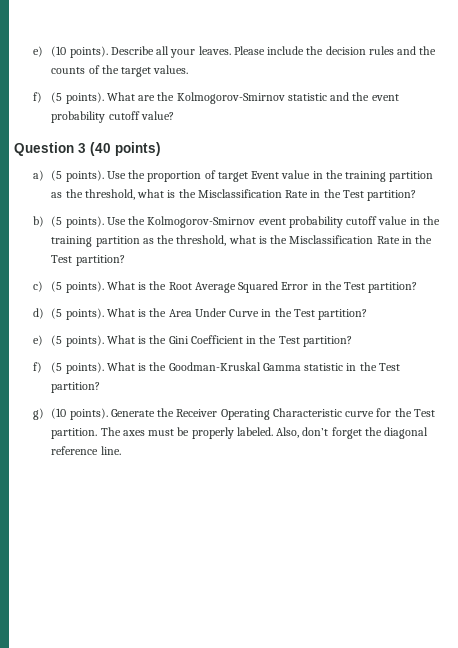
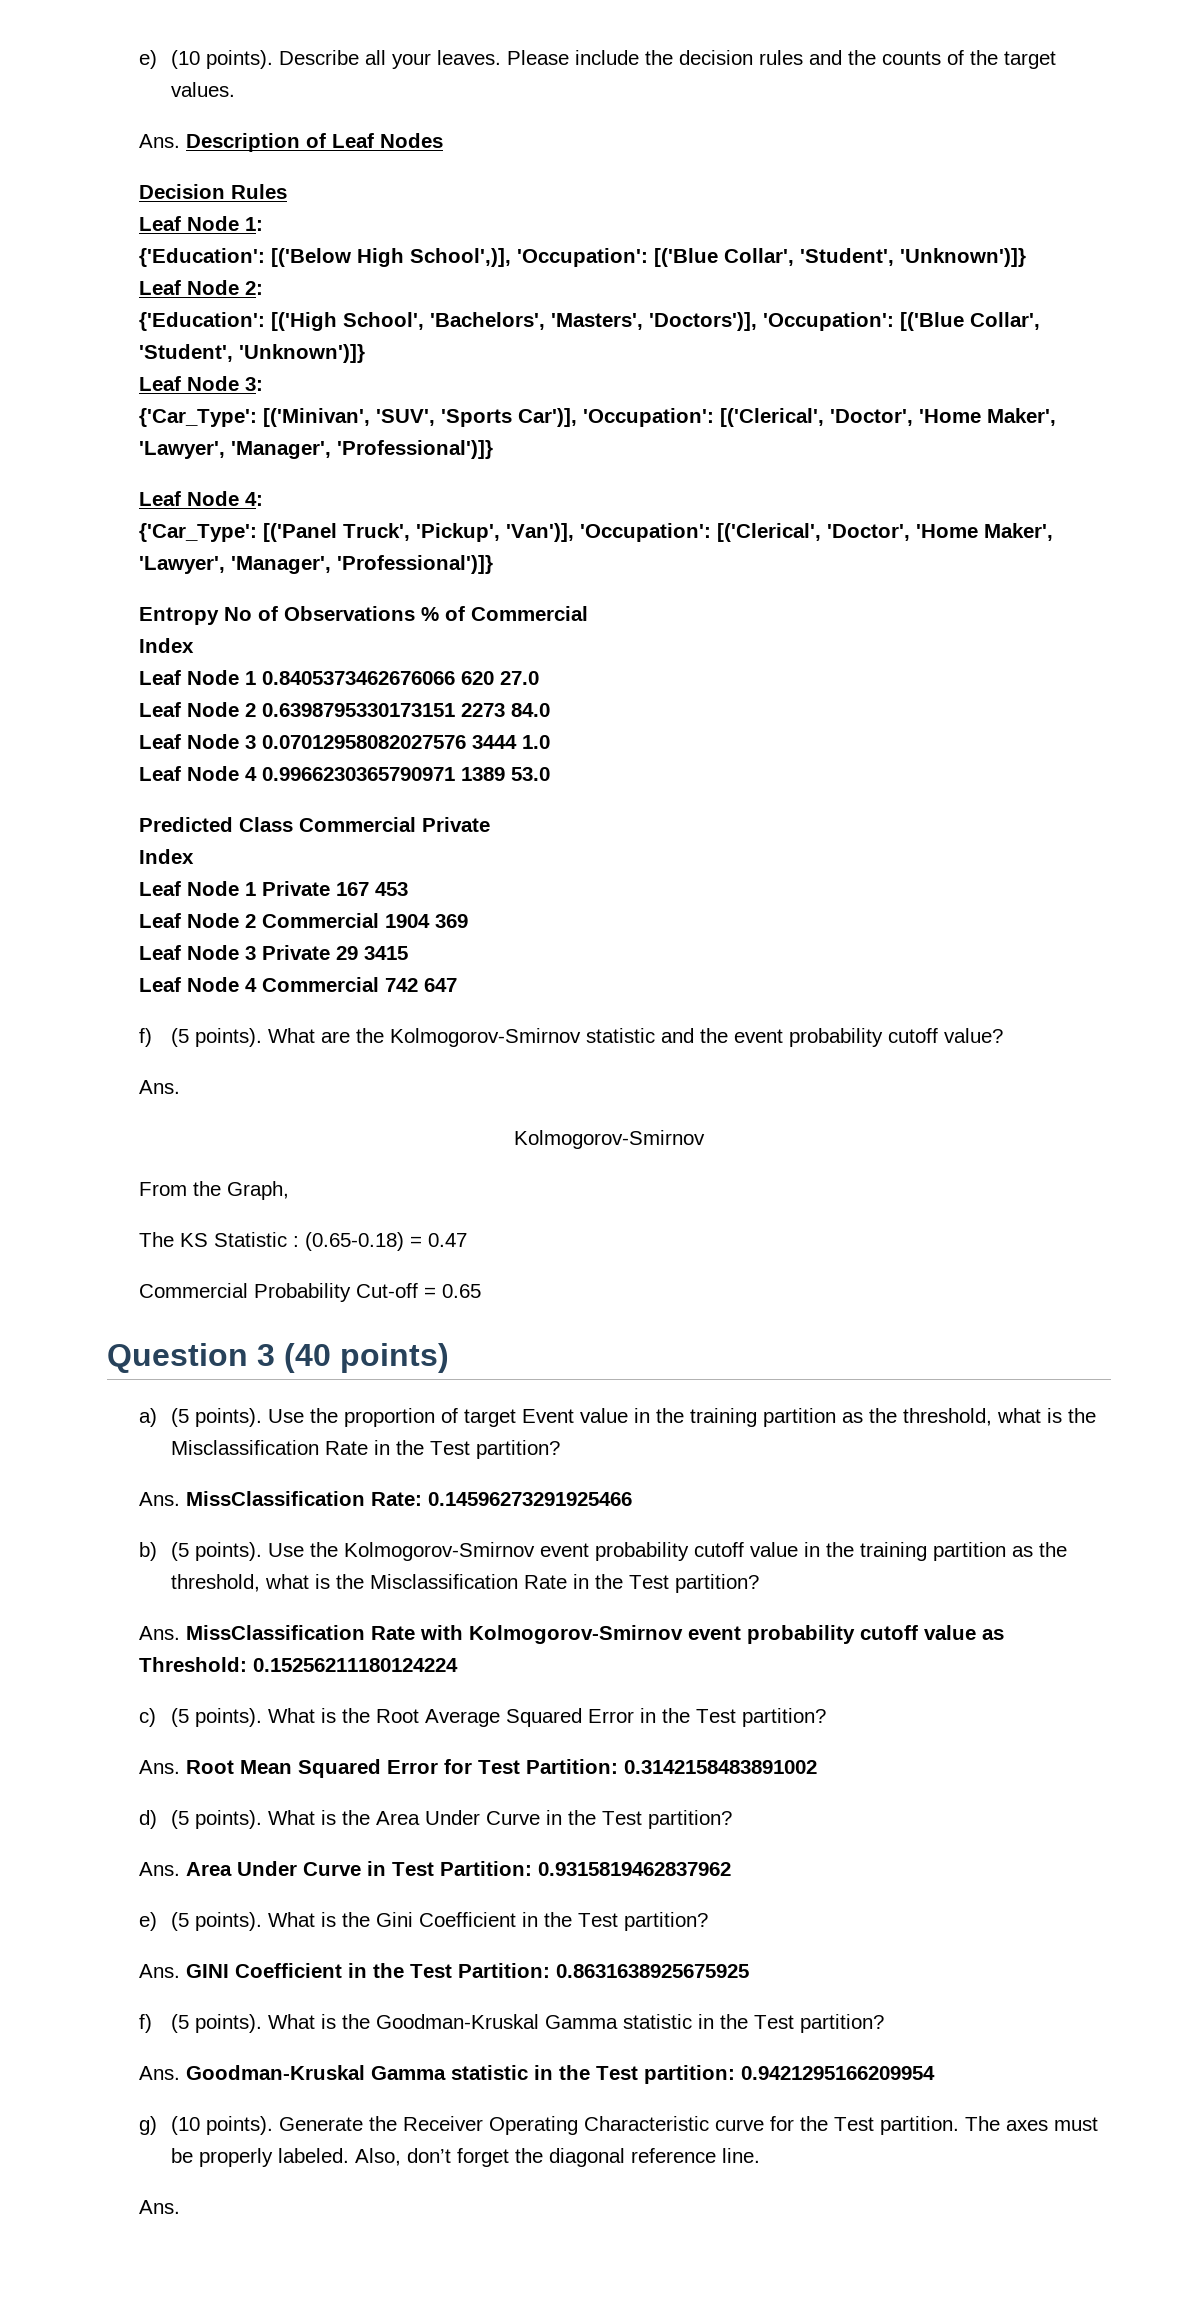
+ Ans. Description of Leaf Nodes
+ Decision Rules
+ Leaf Node 1:
+ {'Education': [('Below High School',)], 'Occupation': [('Blue Collar', 'Student', 'Unknown')]}
+ Leaf Node 2:
+ {'Education': [('High School', 'Bachelors', 'Masters', 'Doctors')], 'Occupation': [('Blue Collar', 'Student', 'Unknown')]}
+ Leaf Node 3:
+ {'Car_Type': [('Minivan', 'SUV', 'Sports Car')], 'Occupation': [('Clerical', 'Doctor', 'Home Maker', 'Lawyer', 'Manager', 'Professional')]}
+ Leaf Node 4:
+ {'Car_Type': [('Panel Truck', 'Pickup', 'Van')], 'Occupation': [('Clerical', 'Doctor', 'Home Maker', 'Lawyer', 'Manager', 'Professional')]}
+ Entropy No of Observations % of Commercial
+ Index
+ Leaf Node 1 0.8405373462676066 620 27.0
+ Leaf Node 2 0.6398795330173151 2273 84.0
+ Leaf Node 3 0.07012958082027576 3444 1.0
+ Leaf Node 4 0.9966230365790971 1389 53.0
+ Predicted Class Commercial Private
+ Index
+ Leaf Node 1 Private 167 453
+ Leaf Node 2 Commercial 1904 369
+ Leaf Node 3 Private 29 3415
+ Leaf Node 4 Commercial 742 647
  What are the Kolmogorov-Smirnov statistic and the event probability cutoff value?
+ Ans.
+ Kolmogorov-Smirnov
+ From the Graph,
+ The KS Statistic : (0.65-0.18) = 0.47
+ Commercial Probability Cut-off = 0.65
+ Ans. MissClassification Rate: 0.14596273291925466
+ Ans. MissClassification Rate with Kolmogorov-Smirnov event probability cutoff value as Threshold: 0.15256211180124224
+ Ans. Root Mean Squared Error for Test Partition: 0.3142158483891002
+ Ans. Area Under Curve in Test Partition: 0.9315819462837962
+ Ans. GINI Coefficient in the Test Partition: 0.8631638925675925
+ Ans. Goodman-Kruskal Gamma statistic in the Test partition: 0.9421295166209954
  Also, don’t forget the diagonal reference line.
+ Ans.

